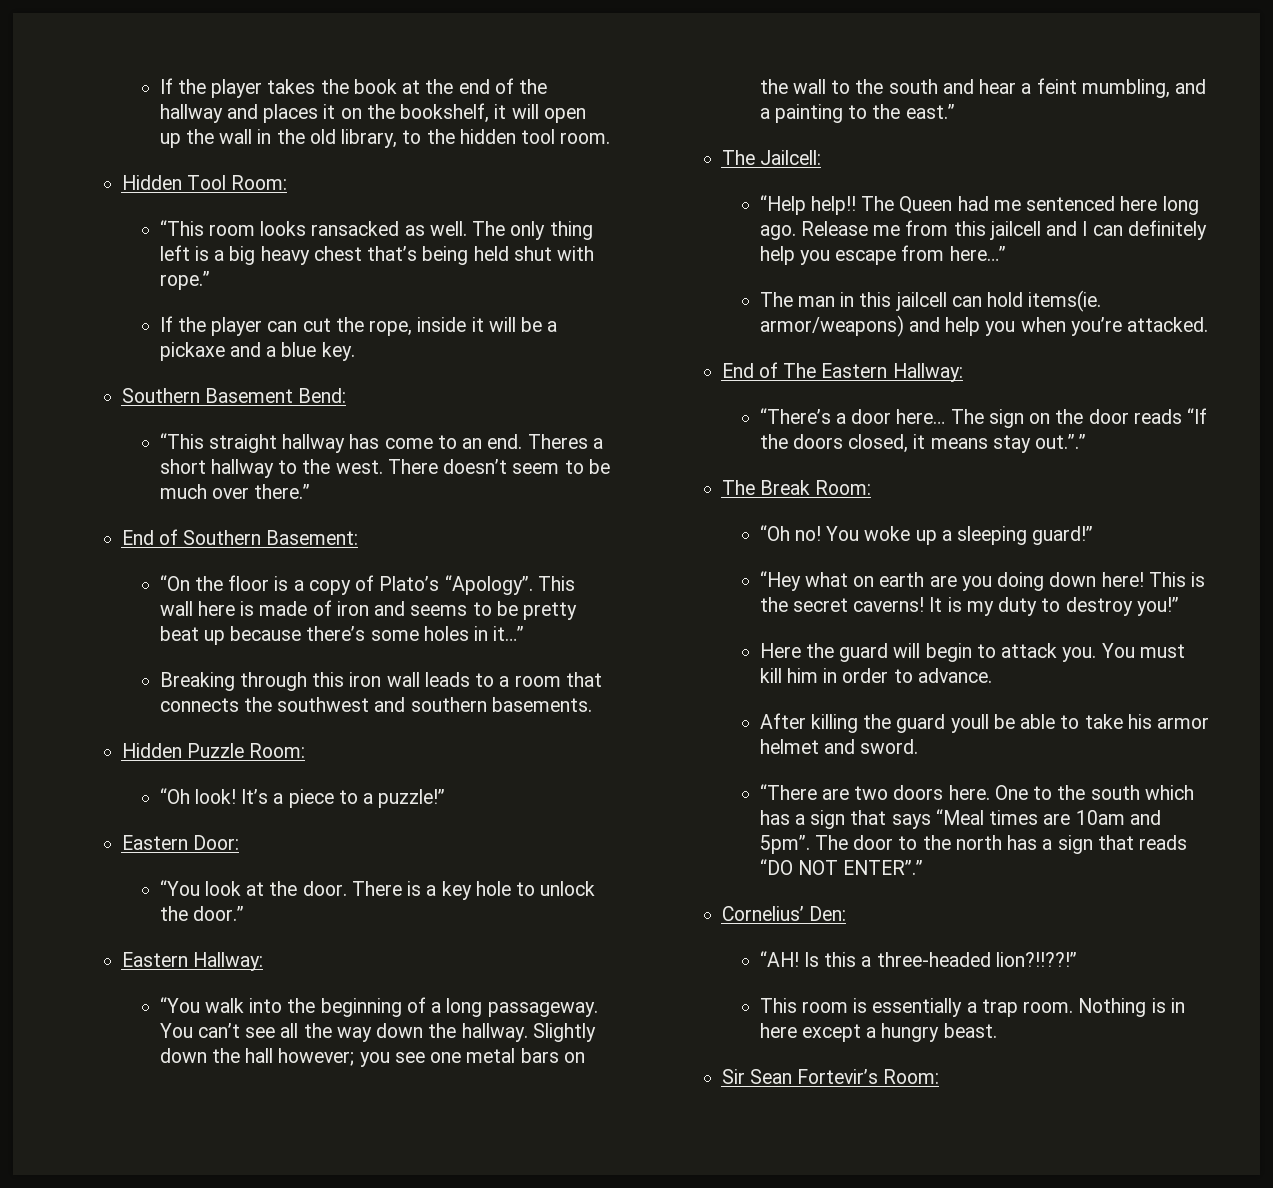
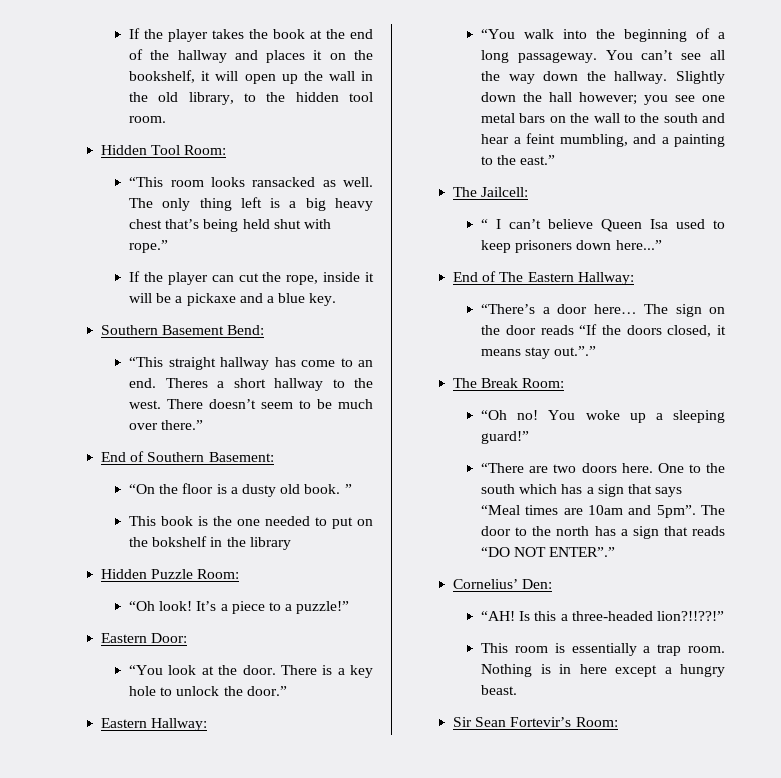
- “On the floor is a copy of Plato’s “Apology”. This wall here is made of iron and seems to be pretty beat up because there’s some holes in it…”
- Breaking through this iron wall leads to a room that connects the southwest and southern basements.
+ “On the floor is a dusty old book. ”
+ This book is the one needed to put on the bokshelf in the library
- “Help help!! The Queen had me sentenced here long ago. Release me from this jailcell and I can definitely help you escape from here…”
- The man in this jailcell can hold items(ie. armor/weapons) and help you when you’re attacked.
+ “ I can’t believe Queen Isa used to keep prisoners down here...”
- “Hey what on earth are you doing down here! This is the secret caverns! It is my duty to destroy you!”
- Here the guard will begin to attack you. You must kill him in order to advance.
- After killing the guard youll be able to take his armor helmet and sword.

